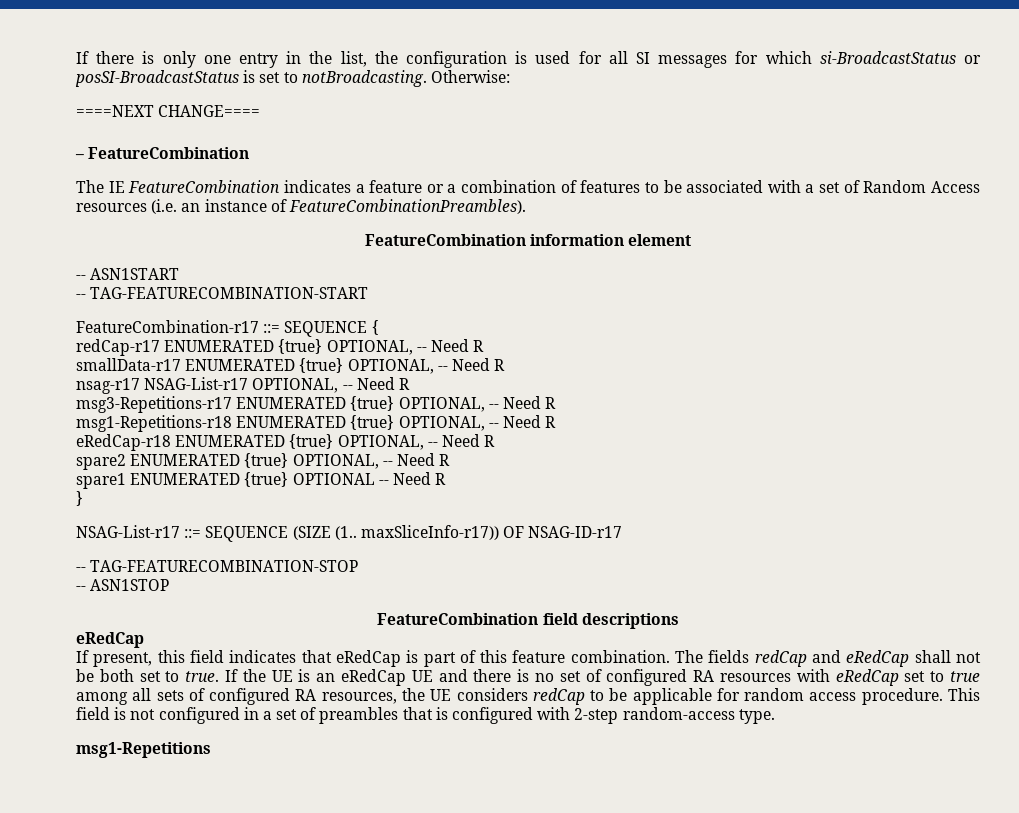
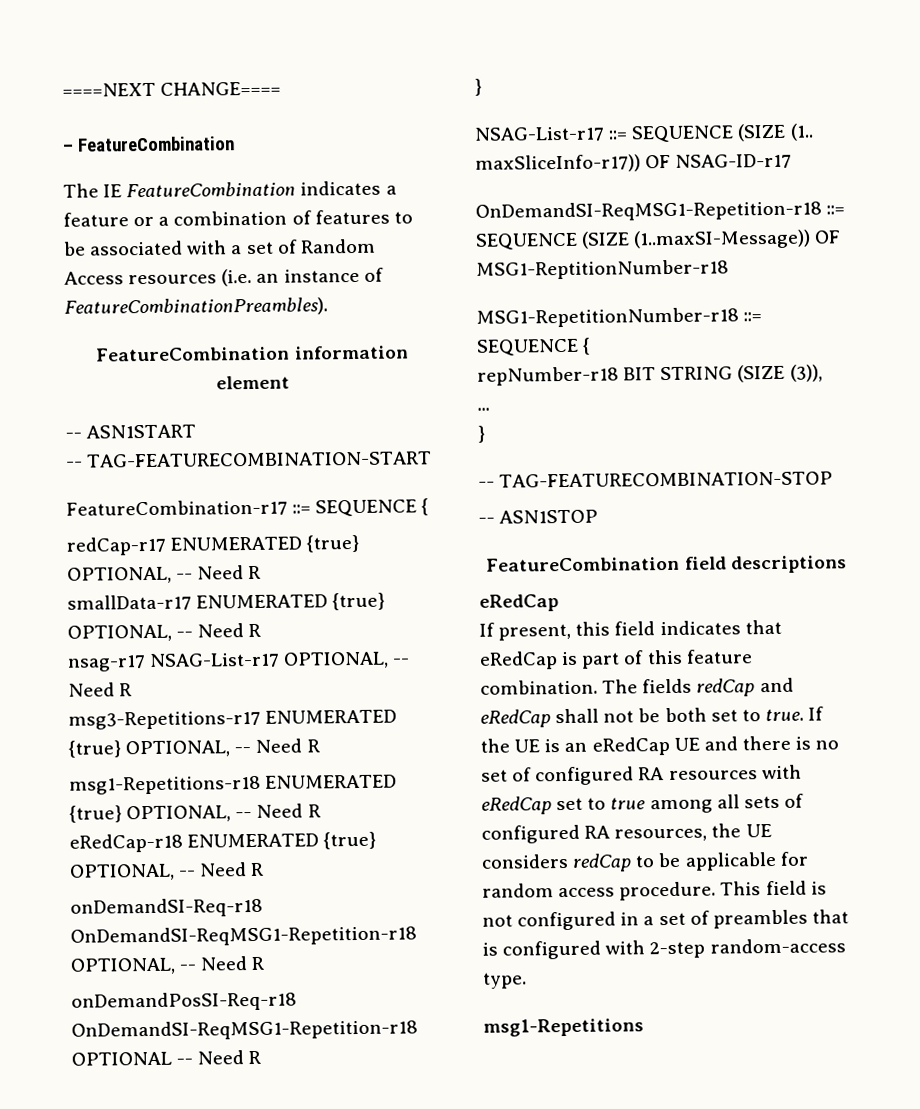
- If there is only one entry in the list, the configuration is used for all SI messages for which si-BroadcastStatus or posSI-BroadcastStatus is set to notBroadcasting. Otherwise:
- spare2 ENUMERATED {true} OPTIONAL, -- Need R
- spare1 ENUMERATED {true} OPTIONAL -- Need R
+ onDemandSI-Req-r18 OnDemandSI-ReqMSG1-Repetition-r18 OPTIONAL, -- Need R
+ onDemandPosSI-Req-r18 OnDemandSI-ReqMSG1-Repetition-r18 OPTIONAL -- Need R
+ OnDemandSI-ReqMSG1-Repetition-r18 ::= SEQUENCE (SIZE (1..maxSI-Message)) OF MSG1-ReptitionNumber-r18
+ MSG1-RepetitionNumber-r18 ::= SEQUENCE {
+ repNumber-r18 BIT STRING (SIZE (3)),
+ ...
+ }

